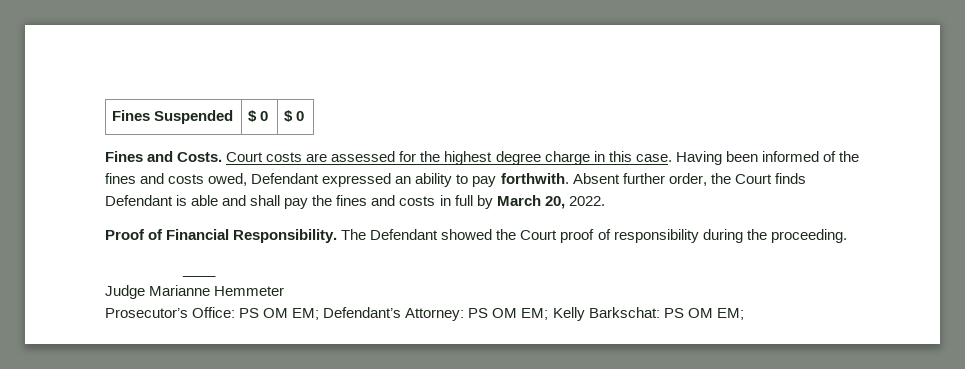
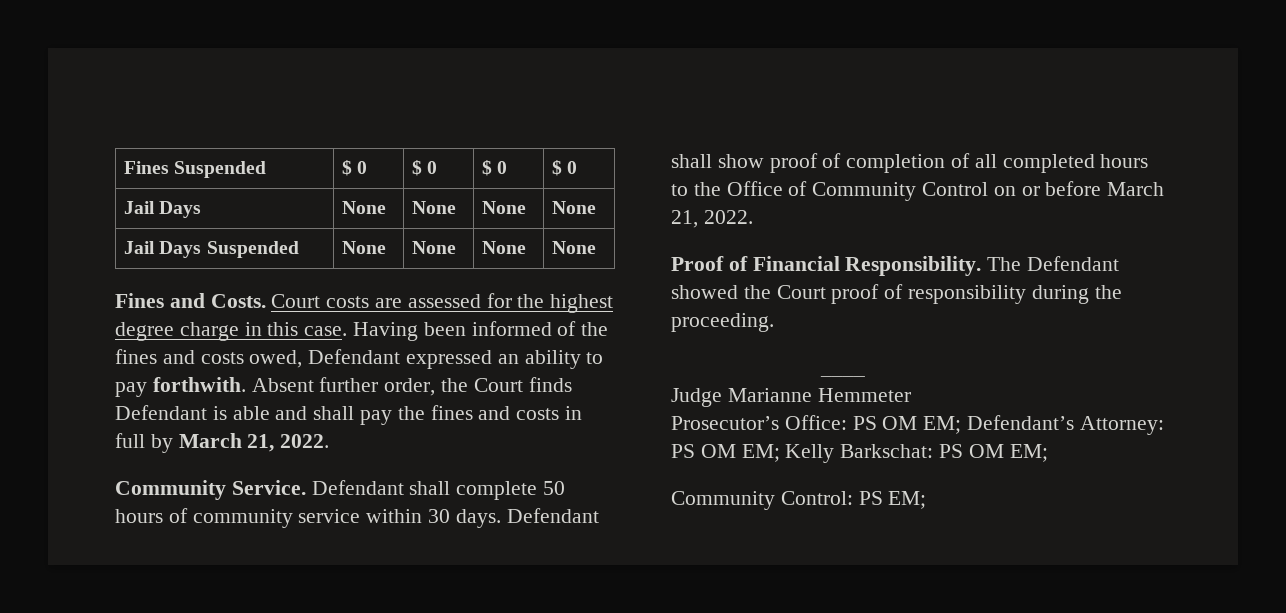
- Fines Suspended | $ 0 | $ 0
+ Fines Suspended | $ 0 | $ 0 | $ 0 | $ 0
+ Jail Days | None | None | None | None
+ Jail Days Suspended | None | None | None | None
- Absent further order, the Court finds Defendant is able and shall pay the fines and costs in full by March 20, 2022.
+ Absent further order, the Court finds Defendant is able and shall pay the fines and costs in full by March 21, 2022.
+ Community Service. Defendant shall complete 50 hours of community service within 30 days. Defendant shall show proof of completion of all completed hours to the Office of Community Control on or before March 21, 2022.
+ Community Control: PS EM;

